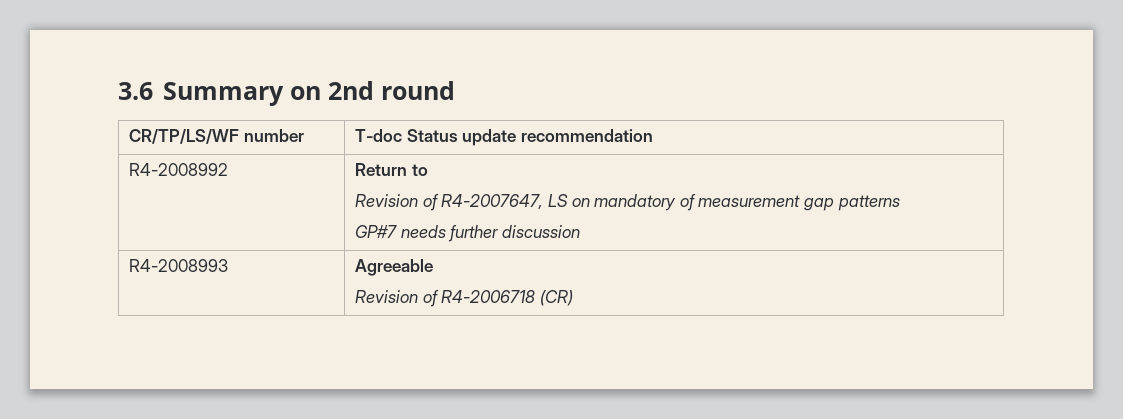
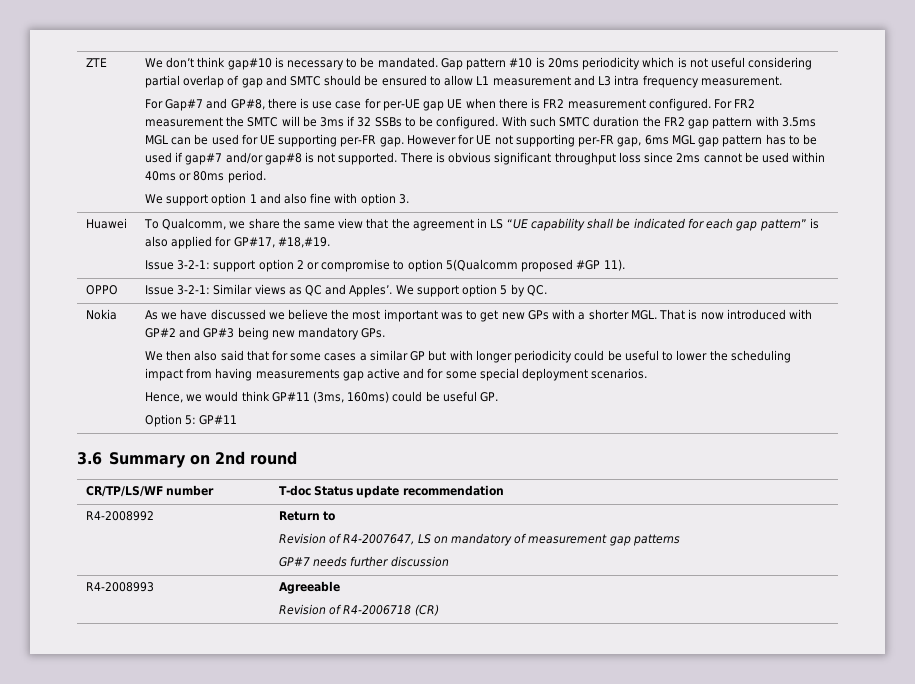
+ ZTE | We don’t think gap#10 is necessary to be mandated. Gap pattern #10 is 20ms periodicity which is not useful considering partial overlap of gap and SMTC should be ensured to allow L1 measurement and L3 intra frequency measurement.
+ For Gap#7 and GP#8, there is use case for per-UE gap UE when there is FR2 measurement configured. For FR2 measurement the SMTC will be 3ms if 32 SSBs to be configured. With such SMTC duration the FR2 gap pattern with 3.5ms MGL can be used for UE supporting per-FR gap. However for UE not supporting per-FR gap, 6ms MGL gap pattern has to be used if gap#7 and/or gap#8 is not supported. There is obvious significant throughput loss since 2ms cannot be used within 40ms or 80ms period.
+ We support option 1 and also fine with option 3.
+ Huawei | To Qualcomm, we share the same view that the agreement in LS “UE capability shall be indicated for each gap pattern” is also applied for GP#17, #18,#19.
+ Issue 3-2-1: support option 2 or compromise to option 5(Qualcomm proposed #GP 11).
+ OPPO | Issue 3-2-1: Similar views as QC and Apples’. We support option 5 by QC.
+ Nokia | As we have discussed we believe the most important was to get new GPs with a shorter MGL. That is now introduced with GP#2 and GP#3 being new mandatory GPs.
+ We then also said that for some cases a similar GP but with longer periodicity could be useful to lower the scheduling impact from having measurements gap active and for some special deployment scenarios.
+ Hence, we would think GP#11 (3ms, 160ms) could be useful GP.
+ Option 5: GP#11

